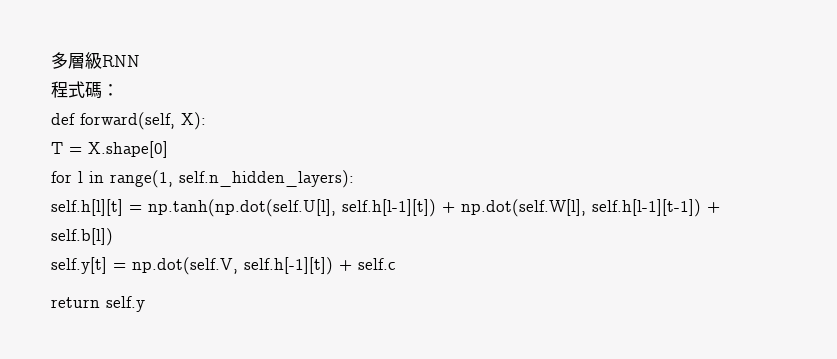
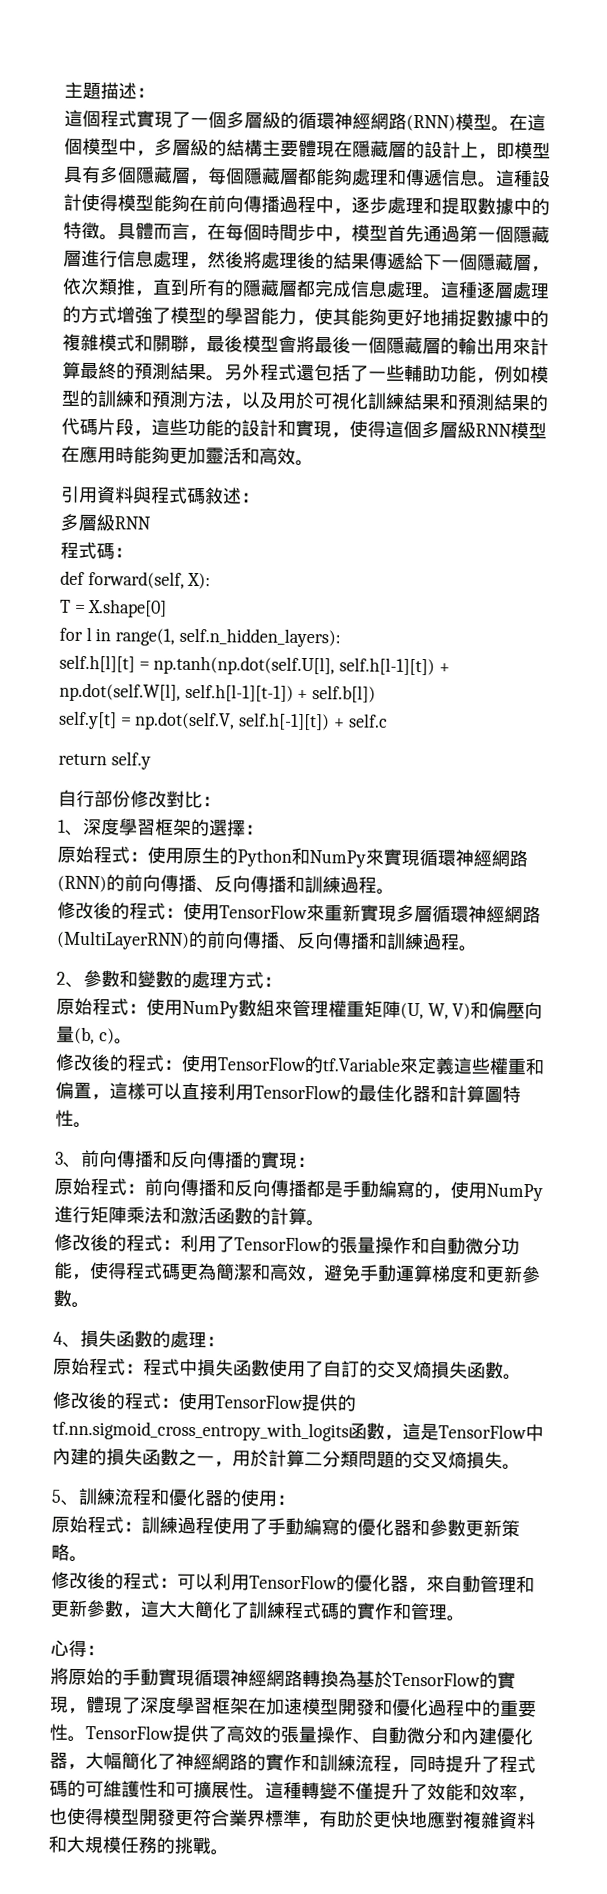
+ 主題描述：
+ 這個程式實現了一個多層級的循環神經網路(RNN)模型。在這個模型中，多層級的結構主要體現在隱藏層的設計上，即模型具有多個隱藏層，每個隱藏層都能夠處理和傳遞信息。這種設計使得模型能夠在前向傳播過程中，逐步處理和提取數據中的特徵。具體而言，在每個時間步中，模型首先通過第一個隱藏層進行信息處理，然後將處理後的結果傳遞給下一個隱藏層，依次類推，直到所有的隱藏層都完成信息處理。這種逐層處理的方式增強了模型的學習能力，使其能夠更好地捕捉數據中的複雜模式和關聯，最後模型會將最後一個隱藏層的輸出用來計算最終的預測結果。另外程式還包括了一些輔助功能，例如模型的訓練和預測方法，以及用於可視化訓練結果和預測結果的代碼片段，這些功能的設計和實現，使得這個多層級RNN模型在應用時能夠更加靈活和高效。
+ 引用資料與程式碼敘述：
+ 自行部份修改對比：
+ 1、深度學習框架的選擇：
+ 原始程式：使用原生的Python和NumPy來實現循環神經網路(RNN)的前向傳播、反向傳播和訓練過程。
+ 修改後的程式：使用TensorFlow來重新實現多層循環神經網路(MultiLayerRNN)的前向傳播、反向傳播和訓練過程。
+ 2、參數和變數的處理方式：
+ 原始程式：使用NumPy數組來管理權重矩陣(U, W, V)和偏壓向量(b, c)。
+ 修改後的程式：使用TensorFlow的tf.Variable來定義這些權重和偏置，這樣可以直接利用TensorFlow的最佳化器和計算圖特性。
+ 3、前向傳播和反向傳播的實現：
+ 原始程式：前向傳播和反向傳播都是手動編寫的，使用NumPy進行矩陣乘法和激活函數的計算。
+ 修改後的程式：利用了TensorFlow的張量操作和自動微分功能，使得程式碼更為簡潔和高效，避免手動運算梯度和更新參數。
+ 4、損失函數的處理：
+ 原始程式：程式中損失函數使用了自訂的交叉熵損失函數。
+ 修改後的程式：使用TensorFlow提供的tf.nn.sigmoid_cross_entropy_with_logits函數，這是TensorFlow中內建的損失函數之一，用於計算二分類問題的交叉熵損失。
+ 5、訓練流程和優化器的使用：
+ 原始程式：訓練過程使用了手動編寫的優化器和參數更新策略。
+ 修改後的程式：可以利用TensorFlow的優化器，來自動管理和更新參數，這大大簡化了訓練程式碼的實作和管理。
+ 心得：
+ 將原始的手動實現循環神經網路轉換為基於TensorFlow的實現，體現了深度學習框架在加速模型開發和優化過程中的重要性。TensorFlow提供了高效的張量操作、自動微分和內建優化器，大幅簡化了神經網路的實作和訓練流程，同時提升了程式碼的可維護性和可擴展性。這種轉變不僅提升了效能和效率，也使得模型開發更符合業界標準，有助於更快地應對複雜資料和大規模任務的挑戰。

